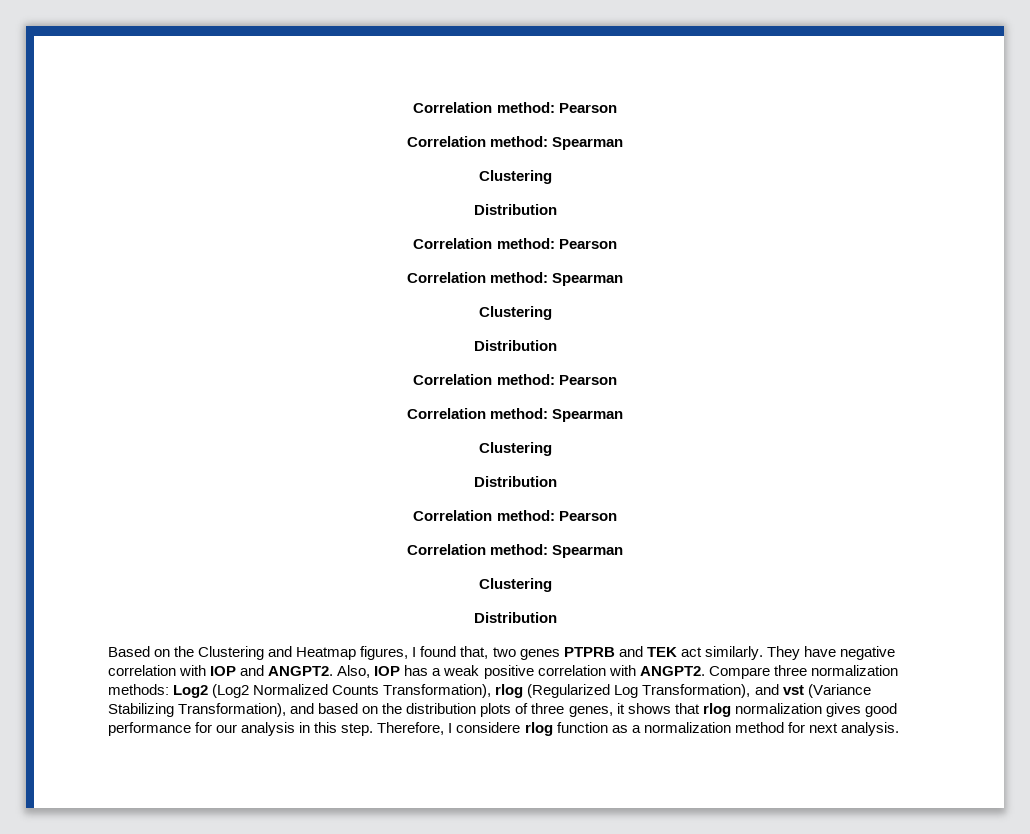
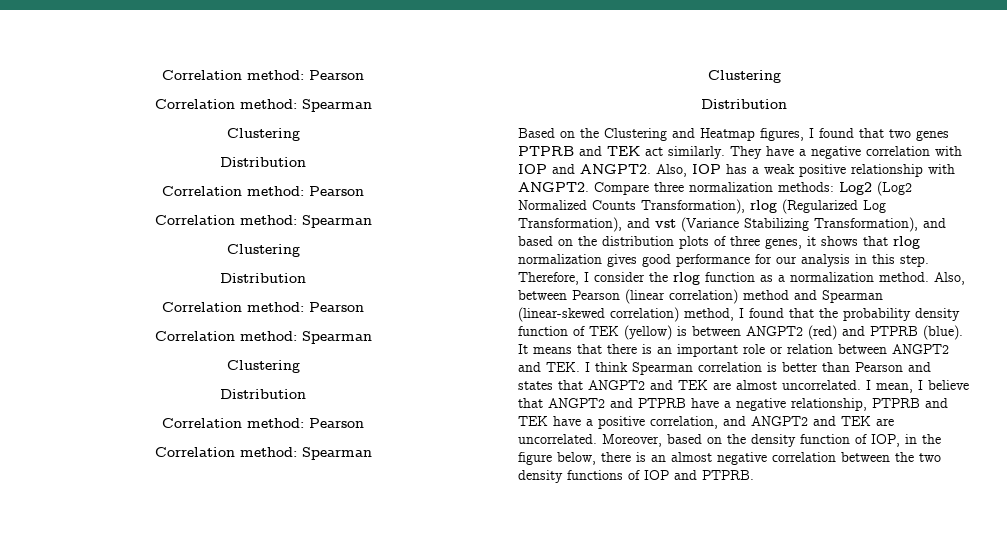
- Based on the Clustering and Heatmap figures, I found that, two genes PTPRB and TEK act similarly.
+ Based on the Clustering and Heatmap figures, I found that two genes PTPRB and TEK act similarly.
- They have negative correlation with IOP and ANGPT2.
+ They have a negative correlation with IOP and ANGPT2.
- Also, IOP has a weak positive correlation with ANGPT2.
+ Also, IOP has a weak positive relationship with ANGPT2.
- Therefore, I considere rlog function as a normalization method for next analysis.
+ Therefore, I consider the rlog function as a normalization method. Also, between Pearson (linear correlation) method and Spearman (linear-skewed correlation) method, I found that the probability density function of TEK (yellow) is between ANGPT2 (red) and PTPRB (blue). It means that there is an important role or relation between ANGPT2 and TEK. I think Spearman correlation is better than Pearson and states that ANGPT2 and TEK are almost uncorrelated. I mean, I believe that ANGPT2 and PTPRB have a negative relationship, PTPRB and TEK have a positive correlation, and ANGPT2 and TEK are uncorrelated. Moreover, based on the density function of IOP, in the figure below, there is an almost negative correlation between the two density functions of IOP and PTPRB.

